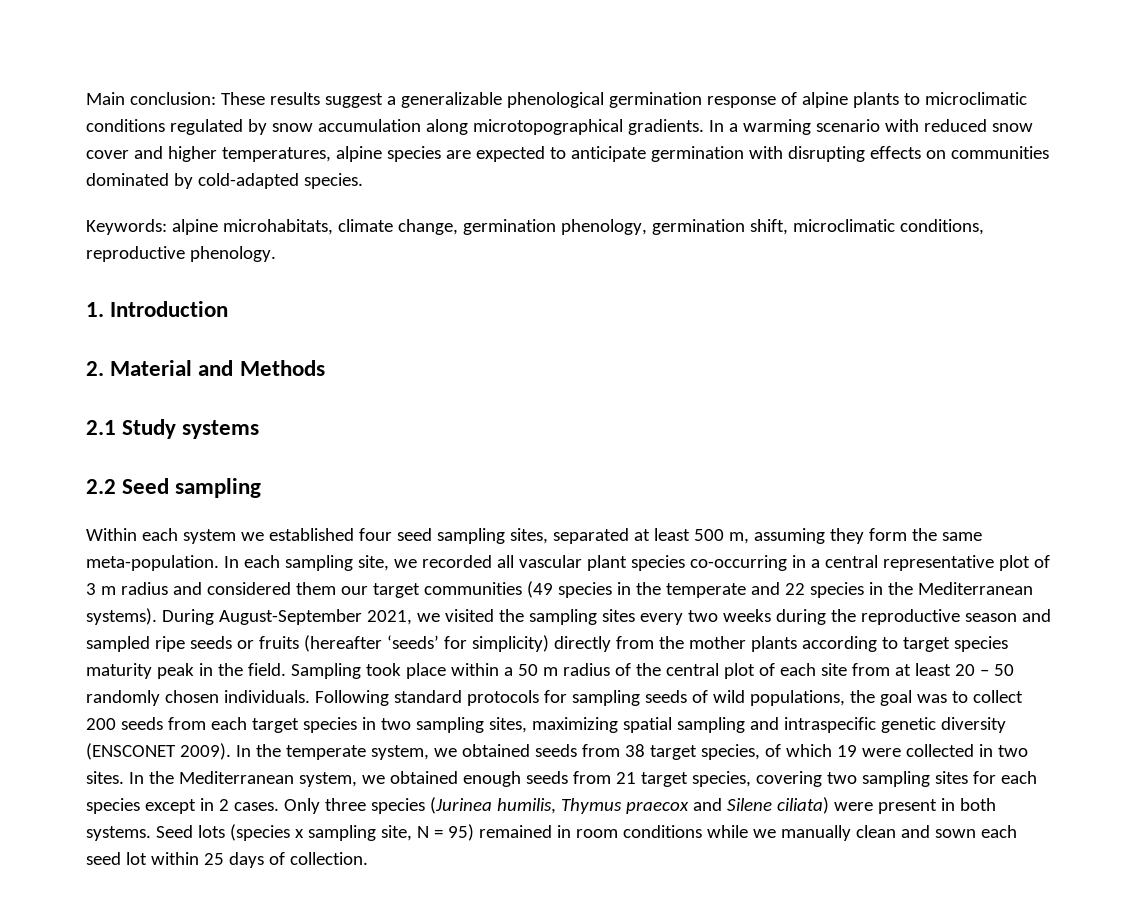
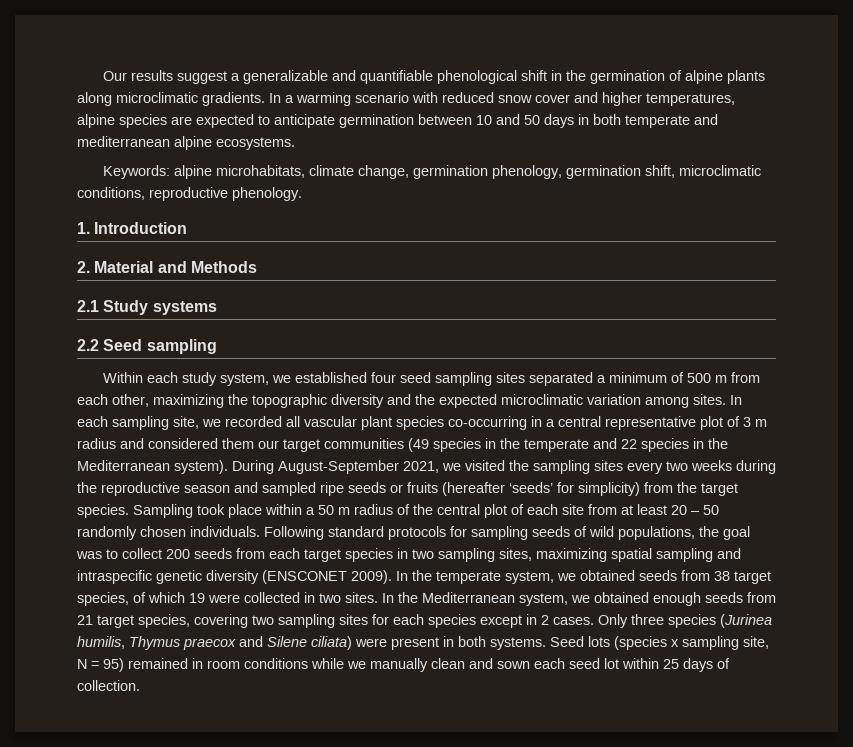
- Main conclusion: These results suggest a generalizable phenological germination response of alpine plants to microclimatic conditions regulated by snow accumulation along microtopographical gradients.
+ Our results suggest a generalizable and quantifiable phenological shift in the germination of alpine plants along microclimatic gradients.
- In a warming scenario with reduced snow cover and higher temperatures, alpine species are expected to anticipate germination with disrupting effects on communities dominated by cold-adapted species.
+ In a warming scenario with reduced snow cover and higher temperatures, alpine species are expected to anticipate germination between 10 and 50 days in both temperate and mediterranean alpine ecosystems.
- Within each system we established four seed sampling sites, separated at least 500 m, assuming they form the same meta-population.
+ Within each study system, we established four seed sampling sites separated a minimum of 500 m from each other, maximizing the topographic diversity and the expected microclimatic variation among sites.
- In each sampling site, we recorded all vascular plant species co-occurring in a central representative plot of 3 m radius and considered them our target communities (49 species in the temperate and 22 species in the Mediterranean systems).
+ In each sampling site, we recorded all vascular plant species co-occurring in a central representative plot of 3 m radius and considered them our target communities (49 species in the temperate and 22 species in the Mediterranean system).
- During August-September 2021, we visited the sampling sites every two weeks during the reproductive season and sampled ripe seeds or fruits (hereafter ‘seeds’ for simplicity) directly from the mother plants according to target species maturity peak in the field.
+ During August-September 2021, we visited the sampling sites every two weeks during the reproductive season and sampled ripe seeds or fruits (hereafter ‘seeds’ for simplicity) from the target species.

